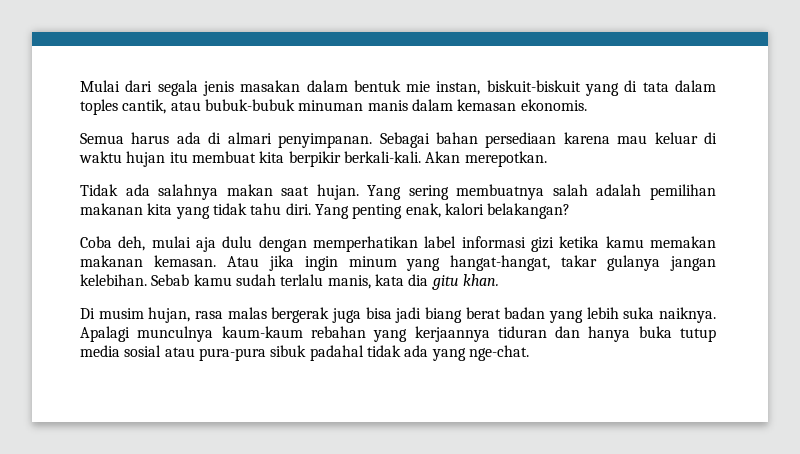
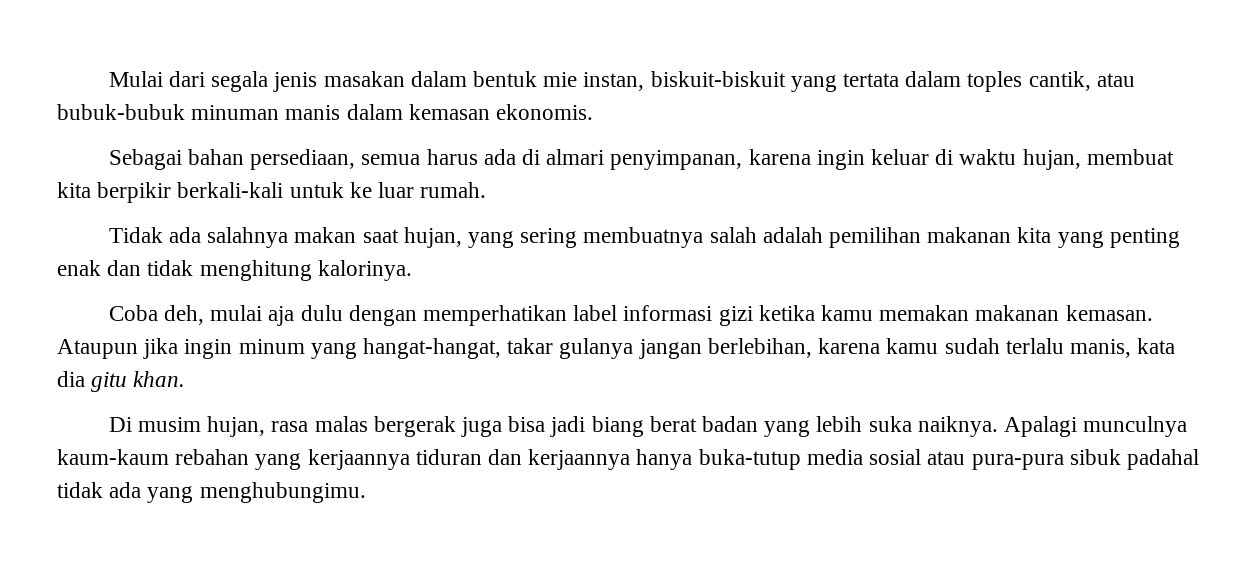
- Mulai dari segala jenis masakan dalam bentuk mie instan, biskuit-biskuit yang di tata dalam toples cantik, atau bubuk-bubuk minuman manis dalam kemasan ekonomis.
+ Mulai dari segala jenis masakan dalam bentuk mie instan, biskuit-biskuit yang tertata dalam toples cantik, atau bubuk-bubuk minuman manis dalam kemasan ekonomis.
- Semua harus ada di almari penyimpanan. Sebagai bahan persediaan karena mau keluar di waktu hujan itu membuat kita berpikir berkali-kali. Akan merepotkan.
+ Sebagai bahan persediaan, semua harus ada di almari penyimpanan, karena ingin keluar di waktu hujan, membuat kita berpikir berkali-kali untuk ke luar rumah.
- Tidak ada salahnya makan saat hujan. Yang sering membuatnya salah adalah pemilihan makanan kita yang tidak tahu diri. Yang penting enak, kalori belakangan?
+ Tidak ada salahnya makan saat hujan, yang sering membuatnya salah adalah pemilihan makanan kita yang penting enak dan tidak menghitung kalorinya.
- Atau jika ingin minum yang hangat-hangat, takar gulanya jangan kelebihan. Sebab kamu sudah terlalu manis, kata dia gitu khan.
+ Ataupun jika ingin minum yang hangat-hangat, takar gulanya jangan berlebihan, karena kamu sudah terlalu manis, kata dia gitu khan.
- Apalagi munculnya kaum-kaum rebahan yang kerjaannya tiduran dan hanya buka tutup media sosial atau pura-pura sibuk padahal tidak ada yang nge-chat.
+ Apalagi munculnya kaum-kaum rebahan yang kerjaannya tiduran dan kerjaannya hanya buka-tutup media sosial atau pura-pura sibuk padahal tidak ada yang menghubungimu.

